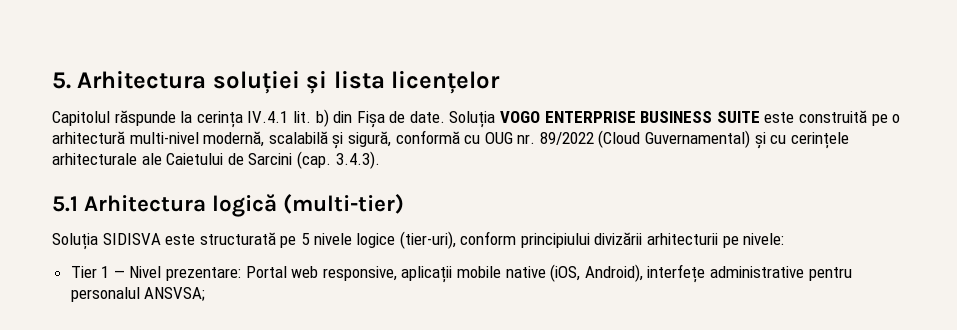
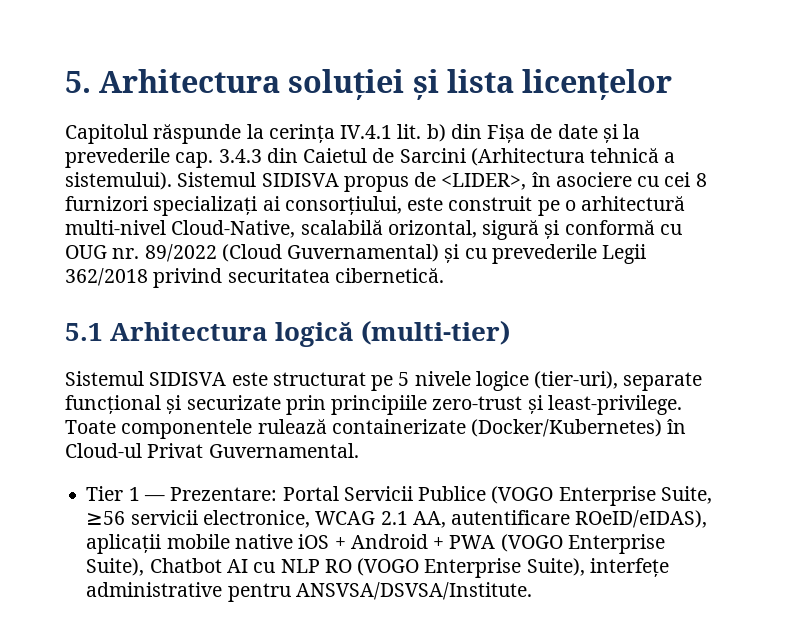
- Capitolul răspunde la cerința IV.4.1 lit. b) din Fișa de date. Soluția VOGO ENTERPRISE BUSINESS SUITE este construită pe o arhitectură multi-nivel modernă, scalabilă și sigură, conformă cu OUG nr. 89/2022 (Cloud Guvernamental) și cu cerințele arhitecturale ale Caietului de Sarcini (cap. 3.4.3).
+ Capitolul răspunde la cerința IV.4.1 lit. b) din Fișa de date și la prevederile cap. 3.4.3 din Caietul de Sarcini (Arhitectura tehnică a sistemului). Sistemul SIDISVA propus de <LIDER>, în asociere cu cei 8 furnizori specializați ai consorțiului, este construit pe o arhitectură multi-nivel Cloud-Native, scalabilă orizontal, sigură și conformă cu OUG nr. 89/2022 (Cloud Guvernamental) și cu prevederile Legii 362/2018 privind securitatea cibernetică.
- Soluția SIDISVA este structurată pe 5 nivele logice (tier-uri), conform principiului divizării arhitecturii pe nivele:
- Tier 1 — Nivel prezentare: Portal web responsive, aplicații mobile native (iOS, Android), interfețe administrative pentru personalul ANSVSA;
+ Sistemul SIDISVA este structurat pe 5 nivele logice (tier-uri), separate funcțional și securizate prin principiile zero-trust și least-privilege. Toate componentele rulează containerizate (Docker/Kubernetes) în Cloud-ul Privat Guvernamental.
+ Tier 1 — Prezentare: Portal Servicii Publice (VOGO Enterprise Suite, ≥56 servicii electronice, WCAG 2.1 AA, autentificare ROeID/eIDAS), aplicații mobile native iOS + Android + PWA (VOGO Enterprise Suite), Chatbot AI cu NLP RO (VOGO Enterprise Suite), interfețe administrative pentru ANSVSA/DSVSA/Institute.

